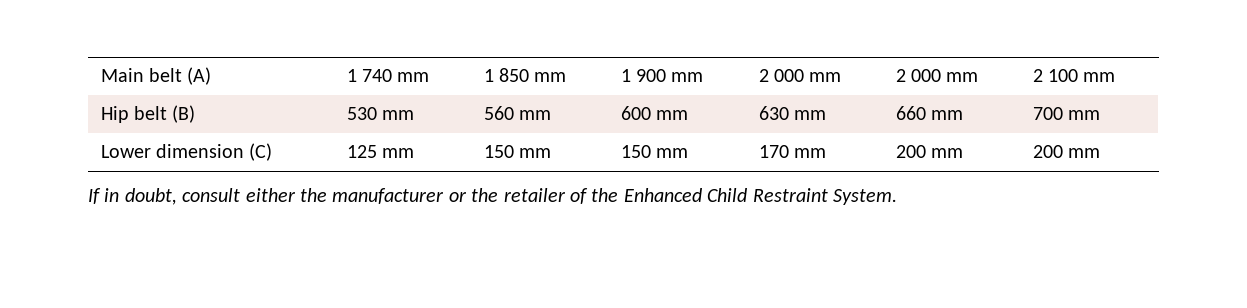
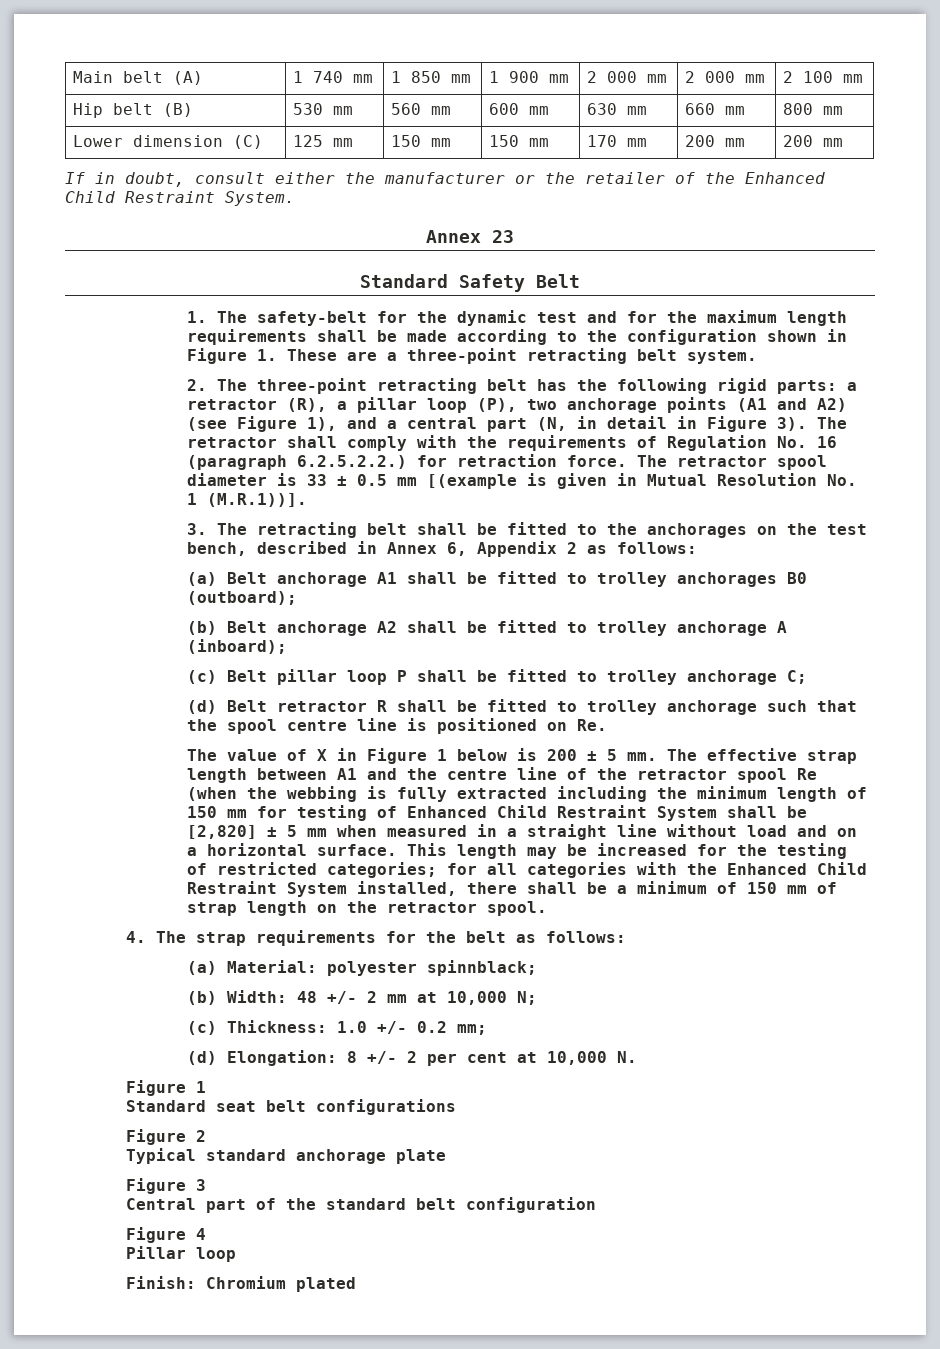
- Hip belt (B) | 530 mm | 560 mm | 600 mm | 630 mm | 660 mm | 700 mm
+ Hip belt (B) | 530 mm | 560 mm | 600 mm | 630 mm | 660 mm | 800 mm
+ Annex 23
+ Standard Safety Belt
+ 1. The safety-belt for the dynamic test and for the maximum length requirements shall be made according to the configuration shown in Figure 1. These are a three-point retracting belt system.
+ 2. The three-point retracting belt has the following rigid parts: a retractor (R), a pillar loop (P), two anchorage points (A1 and A2) (see Figure 1), and a central part (N, in detail in Figure 3). The retractor shall comply with the requirements of Regulation No. 16 (paragraph 6.2.5.2.2.) for retraction force. The retractor spool diameter is 33 ± 0.5 mm [(example is given in Mutual Resolution No. 1 (M.R.1))].
+ 3. The retracting belt shall be fitted to the anchorages on the test bench, described in Annex 6, Appendix 2 as follows:
+ (a) Belt anchorage A1 shall be fitted to trolley anchorages B0 (outboard);
+ (b) Belt anchorage A2 shall be fitted to trolley anchorage A (inboard);
+ (c) Belt pillar loop P shall be fitted to trolley anchorage C;
+ (d) Belt retractor R shall be fitted to trolley anchorage such that the spool centre line is positioned on Re.
+ The value of X in Figure 1 below is 200 ± 5 mm. The effective strap length between A1 and the centre line of the retractor spool Re (when the webbing is fully extracted including the minimum length of 150 mm for testing of Enhanced Child Restraint System shall be [2,820] ± 5 mm when measured in a straight line without load and on a horizontal surface. This length may be increased for the testing of restricted categories; for all categories with the Enhanced Child Restraint System installed, there shall be a minimum of 150 mm of strap length on the retractor spool.
+ 4. The strap requirements for the belt as follows:
+ (a) Material: polyester spinnblack;
+ (b) Width: 48 +/- 2 mm at 10,000 N;
+ (c) Thickness: 1.0 +/- 0.2 mm;
+ (d) Elongation: 8 +/- 2 per cent at 10,000 N.
+ Figure 1
+ Standard seat belt configurations
+ Figure 2
+ Typical standard anchorage plate
+ Figure 3
+ Central part of the standard belt configuration
+ Figure 4
+ Pillar loop
+ Finish: Chromium plated

